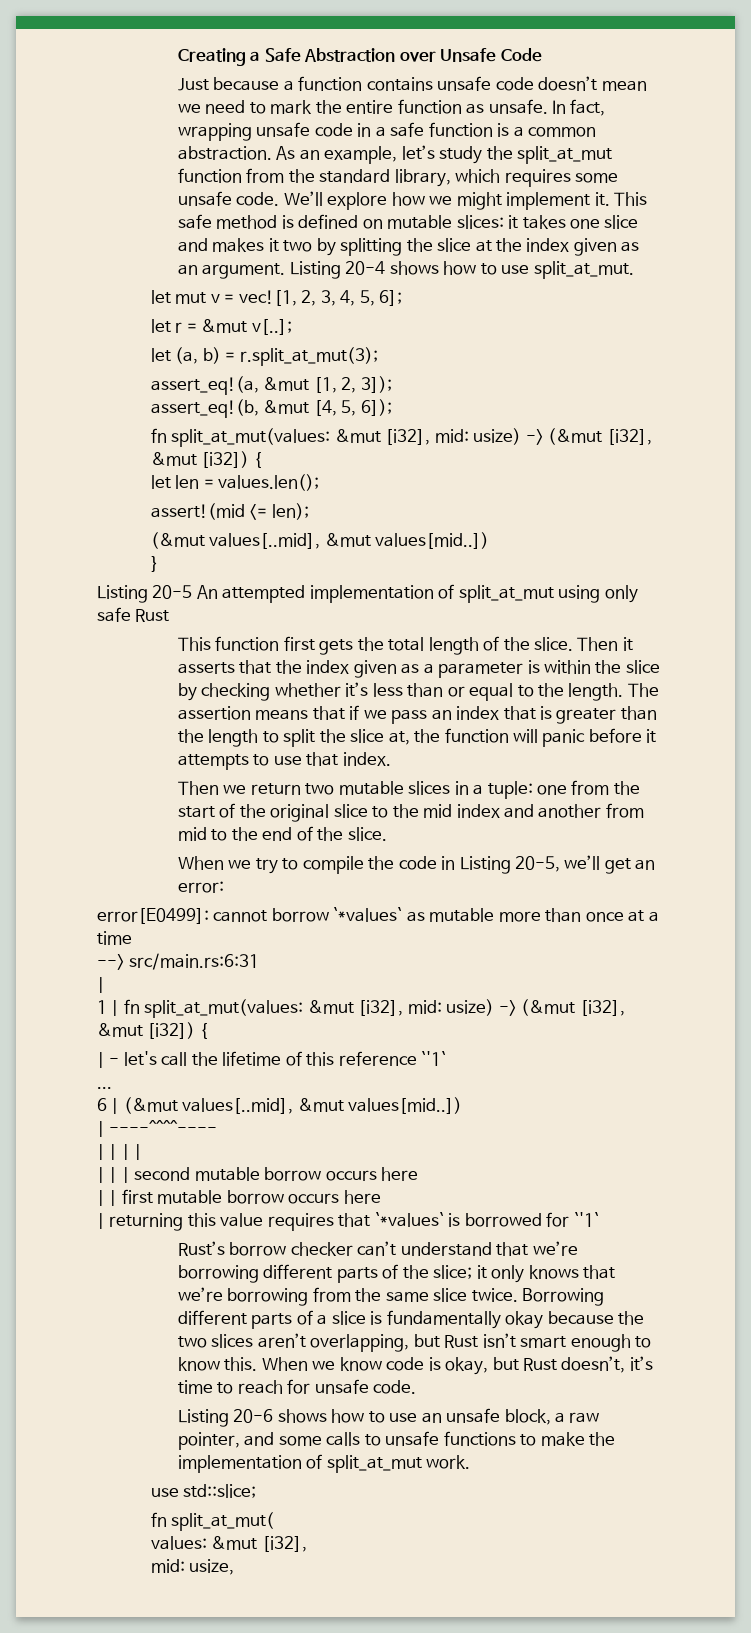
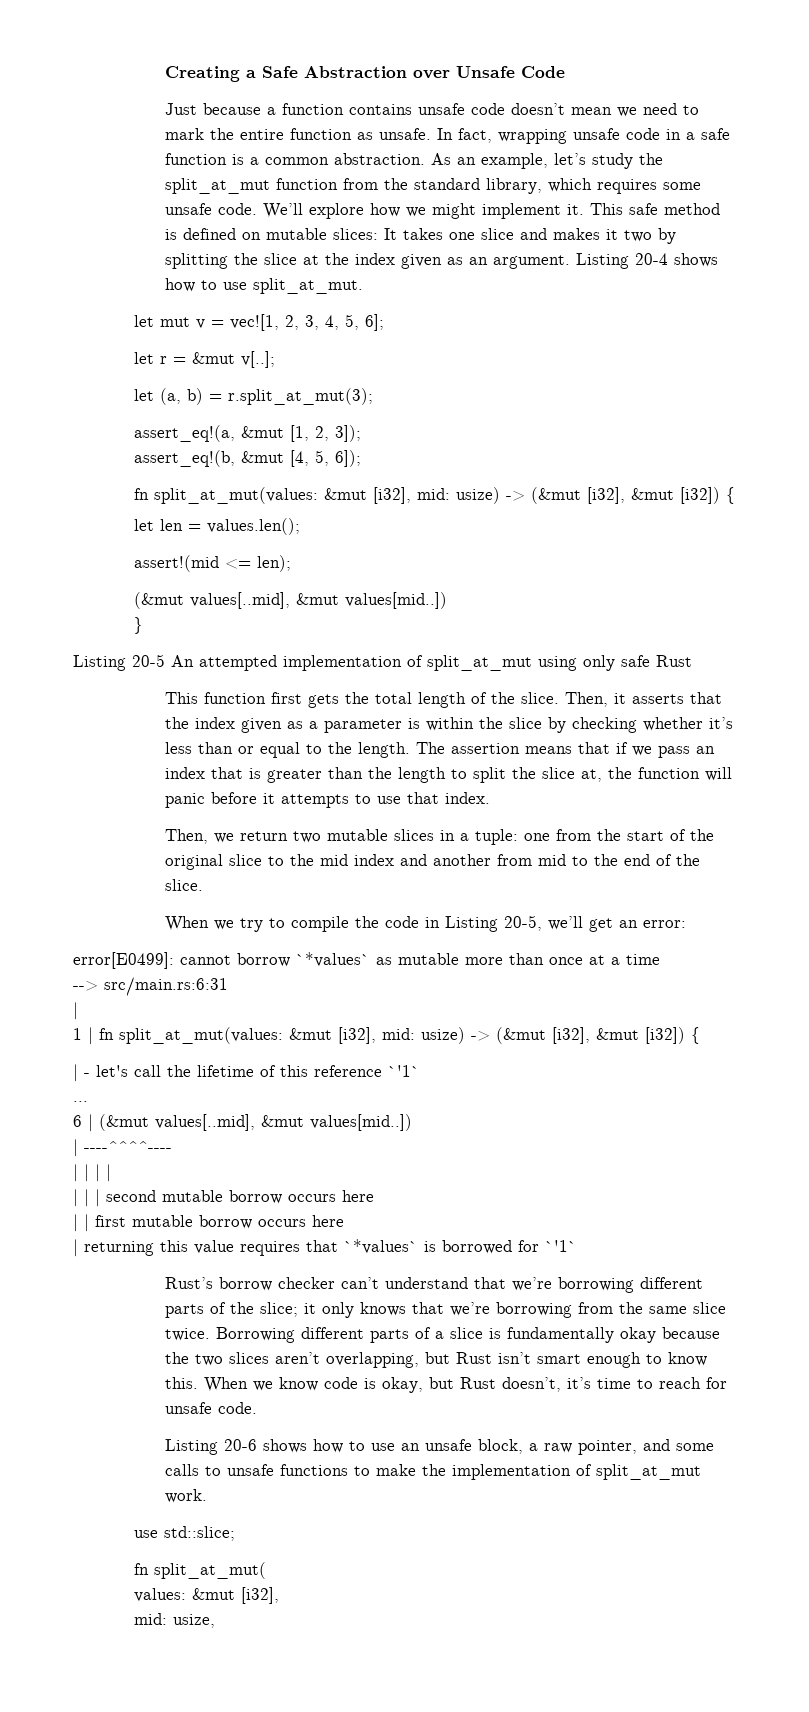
- This safe method is defined on mutable slices: it takes one slice and makes it two by splitting the slice at the index given as an argument.
+ This safe method is defined on mutable slices: It takes one slice and makes it two by splitting the slice at the index given as an argument.
- Then it asserts that the index given as a parameter is within the slice by checking whether it’s less than or equal to the length.
+ Then, it asserts that the index given as a parameter is within the slice by checking whether it’s less than or equal to the length.
- Then we return two mutable slices in a tuple: one from the start of the original slice to the mid index and another from mid to the end of the slice.
+ Then, we return two mutable slices in a tuple: one from the start of the original slice to the mid index and another from mid to the end of the slice.

